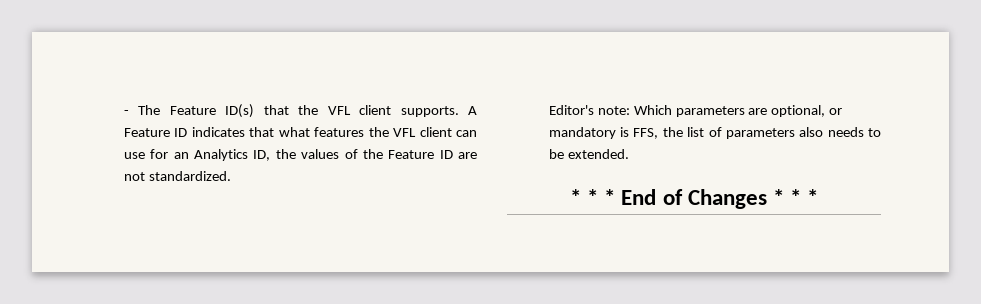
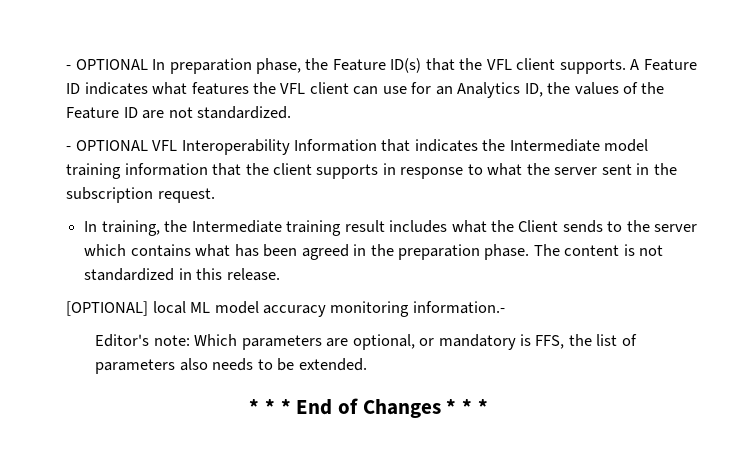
- - The Feature ID(s) that the VFL client supports.
+ - OPTIONAL In preparation phase, the Feature ID(s) that the VFL client supports.
- A Feature ID indicates that what features the VFL client can use for an Analytics ID, the values of the Feature ID are not standardized.
+ A Feature ID indicates what features the VFL client can use for an Analytics ID, the values of the Feature ID are not standardized.
+ - OPTIONAL VFL Interoperability Information that indicates the Intermediate model training information that the client supports in response to what the server sent in the subscription request.
+ In training, the Intermediate training result includes what the Client sends to the server which contains what has been agreed in the preparation phase. The content is not standardized in this release.
+ [OPTIONAL] local ML model accuracy monitoring information.-

